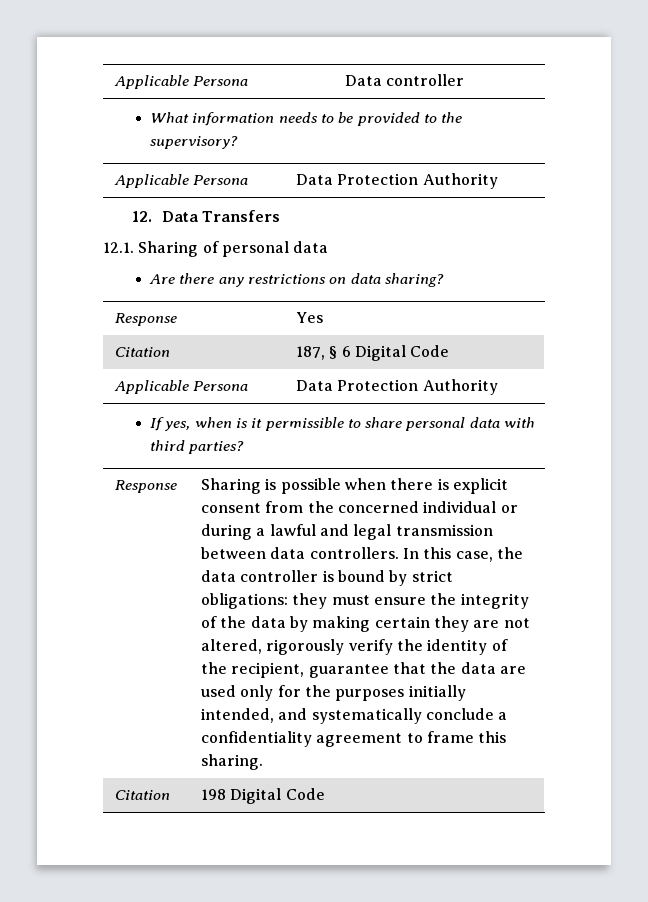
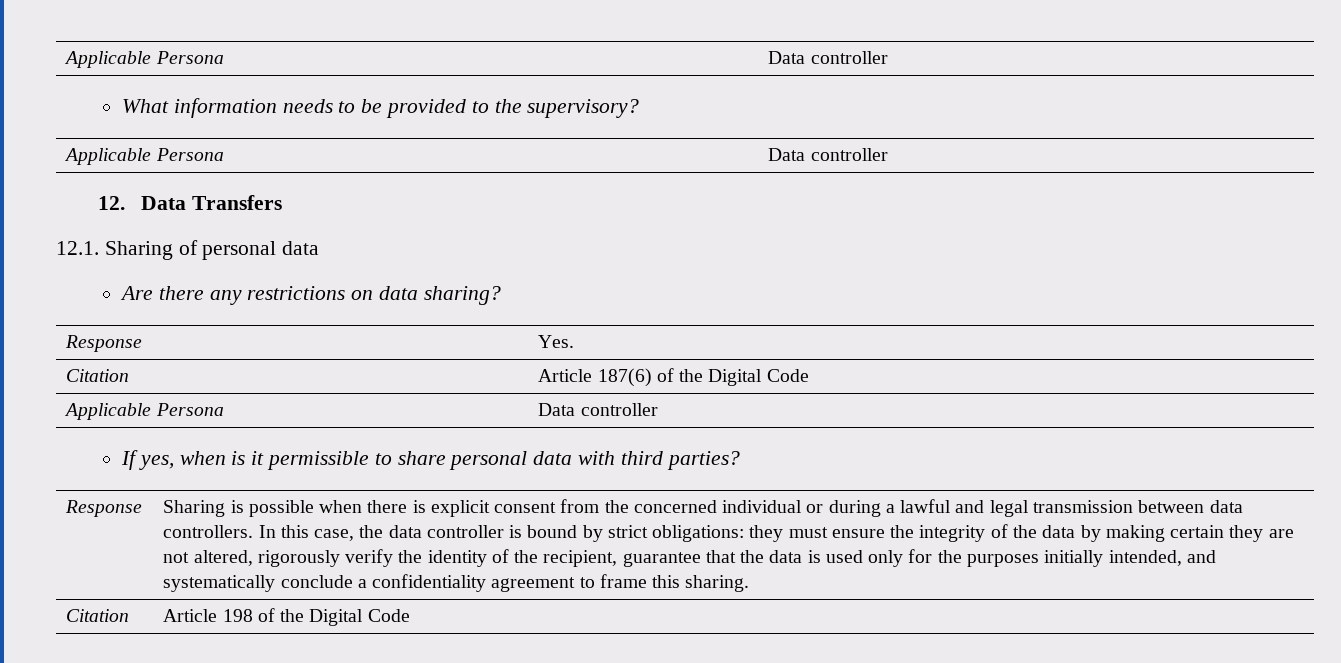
  What information needs to be provided to the supervisory?
- Applicable Persona | Data Protection Authority
+ Applicable Persona | Data controller
- Response | Yes
- Citation | 187, § 6 Digital Code
- Applicable Persona | Data Protection Authority
+ Response | Yes.
+ Citation | Article 187(6) of the Digital Code
+ Applicable Persona | Data controller
- In this case, the data controller is bound by strict obligations: they must ensure the integrity of the data by making certain they are not altered, rigorously verify the identity of the recipient, guarantee that the data are used only for the purposes initially intended, and systematically conclude a confidentiality agreement to frame this sharing.
+ In this case, the data controller is bound by strict obligations: they must ensure the integrity of the data by making certain they are not altered, rigorously verify the identity of the recipient, guarantee that the data is used only for the purposes initially intended, and systematically conclude a confidentiality agreement to frame this sharing.
- Citation | 198 Digital Code
+ Citation | Article 198 of the Digital Code

